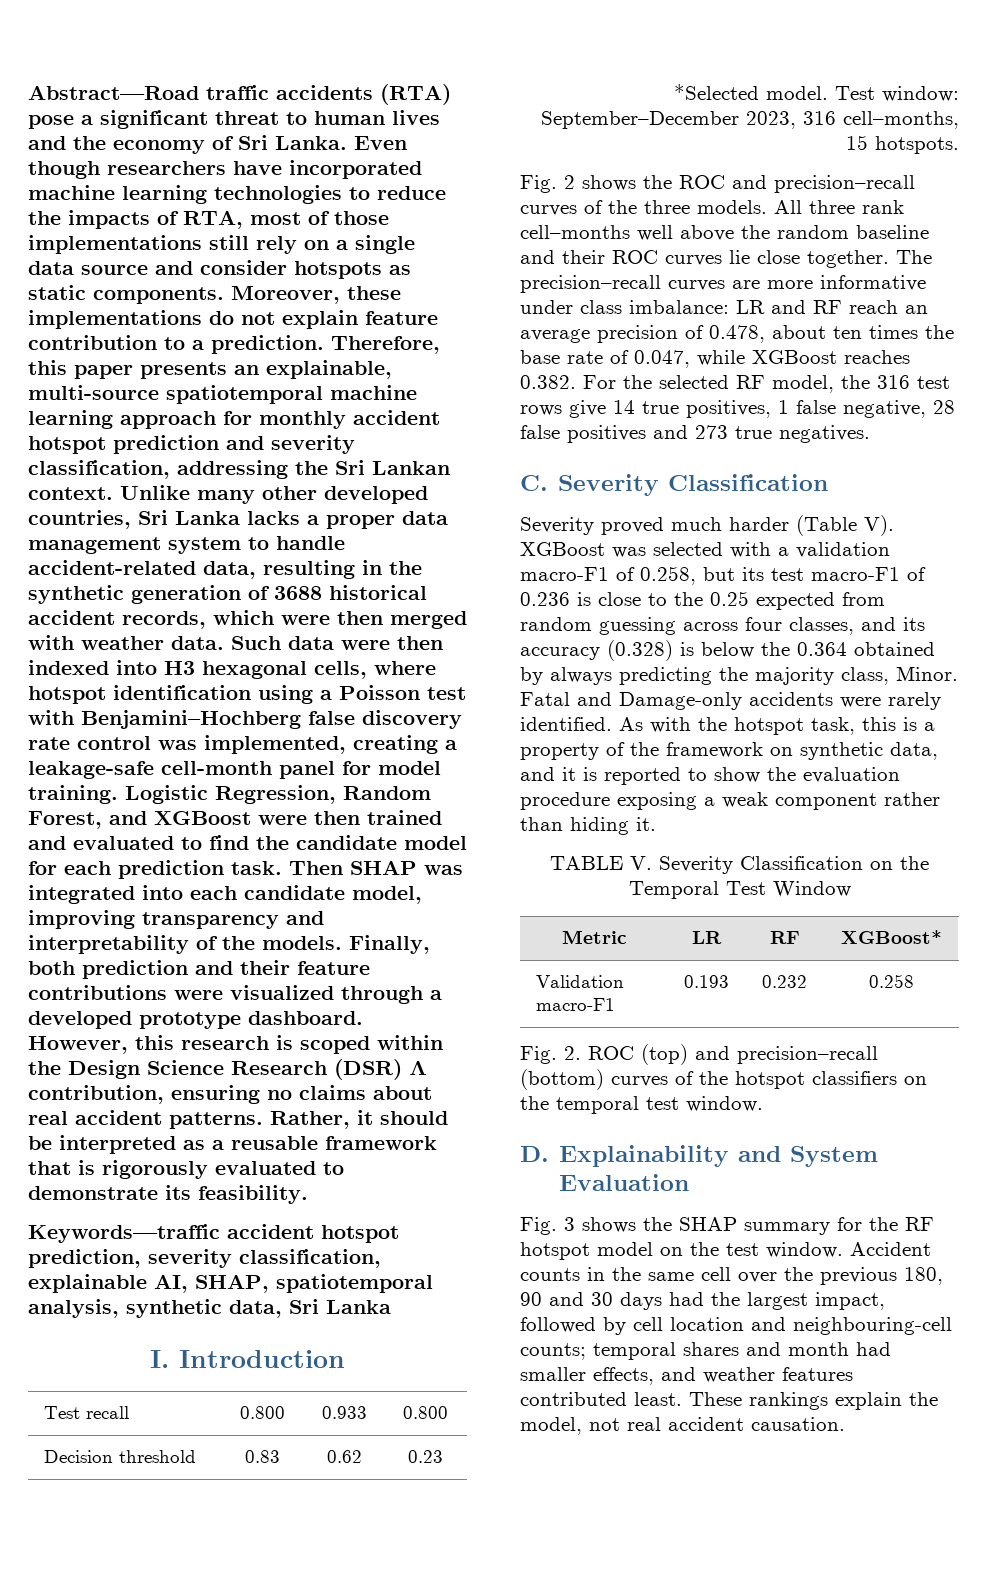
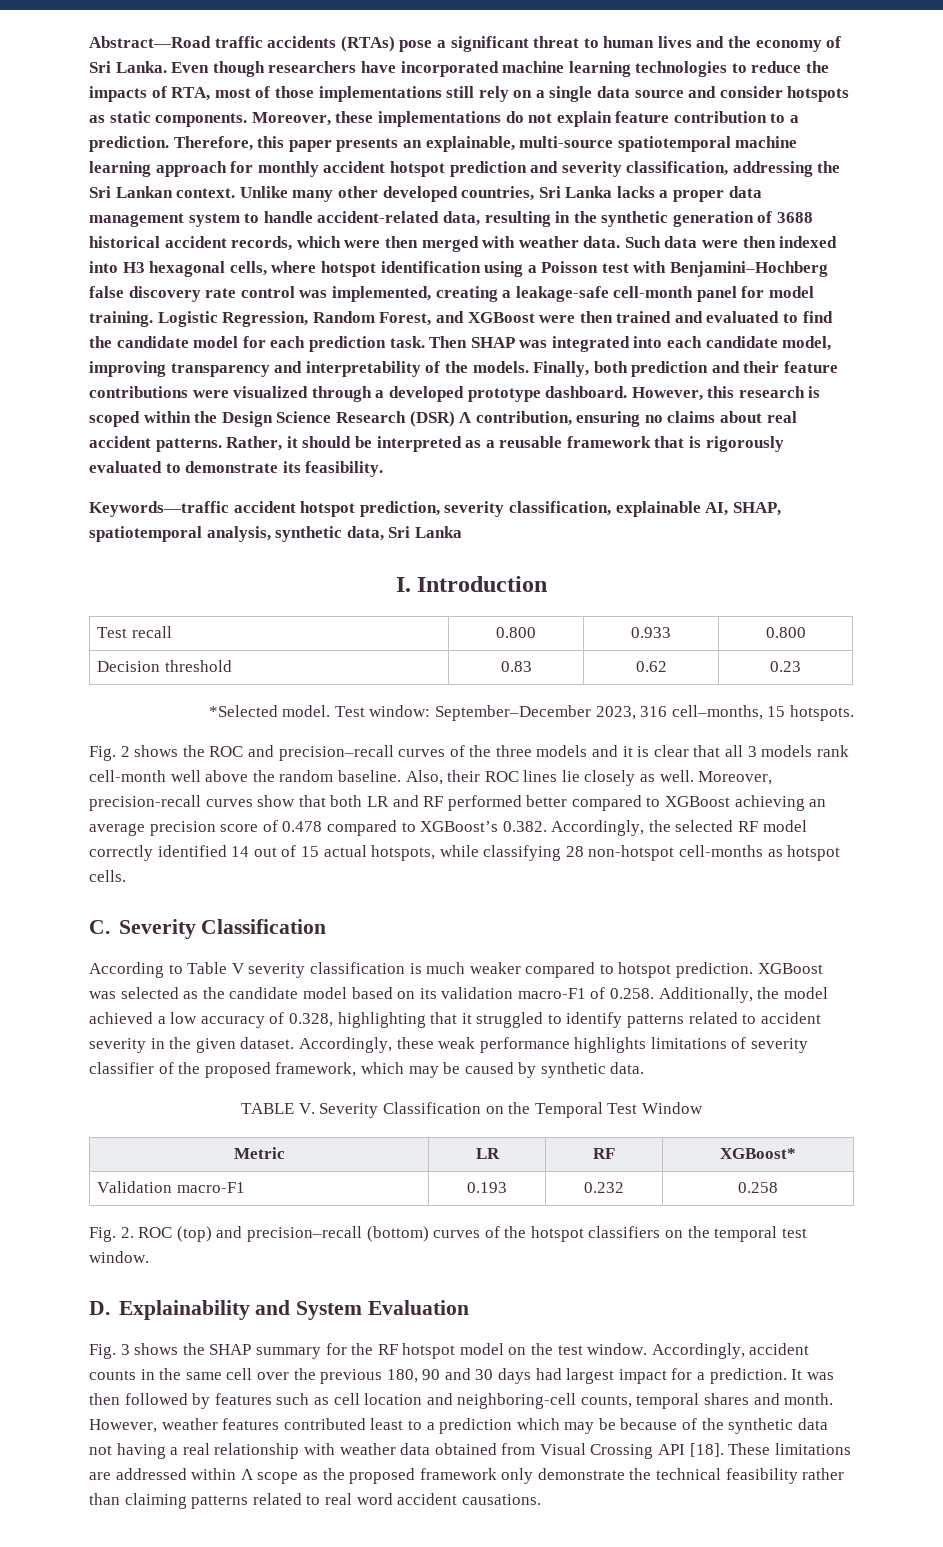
- Abstract—Road traffic accidents (RTA) pose a significant threat to human lives and the economy of Sri Lanka.
+ Abstract—Road traffic accidents (RTAs) pose a significant threat to human lives and the economy of Sri Lanka.
- Fig. 2 shows the ROC and precision–recall curves of the three models. All three rank cell–months well above the random baseline and their ROC curves lie close together. The precision–recall curves are more informative under class imbalance: LR and RF reach an average precision of 0.478, about ten times the base rate of 0.047, while XGBoost reaches 0.382. For the selected RF model, the 316 test rows give 14 true positives, 1 false negative, 28 false positives and 273 true negatives.
+ Fig. 2 shows the ROC and precision–recall curves of the three models and it is clear that all 3 models rank cell-month well above the random baseline. Also, their ROC lines lie closely as well. Moreover, precision-recall curves show that both LR and RF performed better compared to XGBoost achieving an average precision score of 0.478 compared to XGBoost’s 0.382. Accordingly, the selected RF model correctly identified 14 out of 15 actual hotspots, while classifying 28 non-hotspot cell-months as hotspot cells.
  C. Severity Classification
- Severity proved much harder (Table V). XGBoost was selected with a validation macro-F1 of 0.258, but its test macro-F1 of 0.236 is close to the 0.25 expected from random guessing across four classes, and its accuracy (0.328) is below the 0.364 obtained by always predicting the majority class, Minor. Fatal and Damage-only accidents were rarely identified. As with the hotspot task, this is a property of the framework on synthetic data, and it is reported to show the evaluation procedure exposing a weak component rather than hiding it.
+ According to Table V severity classification is much weaker compared to hotspot prediction. XGBoost was selected as the candidate model based on its validation macro-F1 of 0.258. Additionally, the model achieved a low accuracy of 0.328, highlighting that it struggled to identify patterns related to accident severity in the given dataset. Accordingly, these weak performance highlights limitations of severity classifier of the proposed framework, which may be caused by synthetic data.
- Accident counts in the same cell over the previous 180, 90 and 30 days had the largest impact, followed by cell location and neighbouring-cell counts; temporal shares and month had smaller effects, and weather features contributed least. These rankings explain the model, not real accident causation.
+ Accordingly, accident counts in the same cell over the previous 180, 90 and 30 days had largest impact for a prediction. It was then followed by features such as cell location and neighboring-cell counts, temporal shares and month. However, weather features contributed least to a prediction which may be because of the synthetic data not having a real relationship with weather data obtained from Visual Crossing API [18]. These limitations are addressed within Λ scope as the proposed framework only demonstrate the technical feasibility rather than claiming patterns related to real word accident causations.

